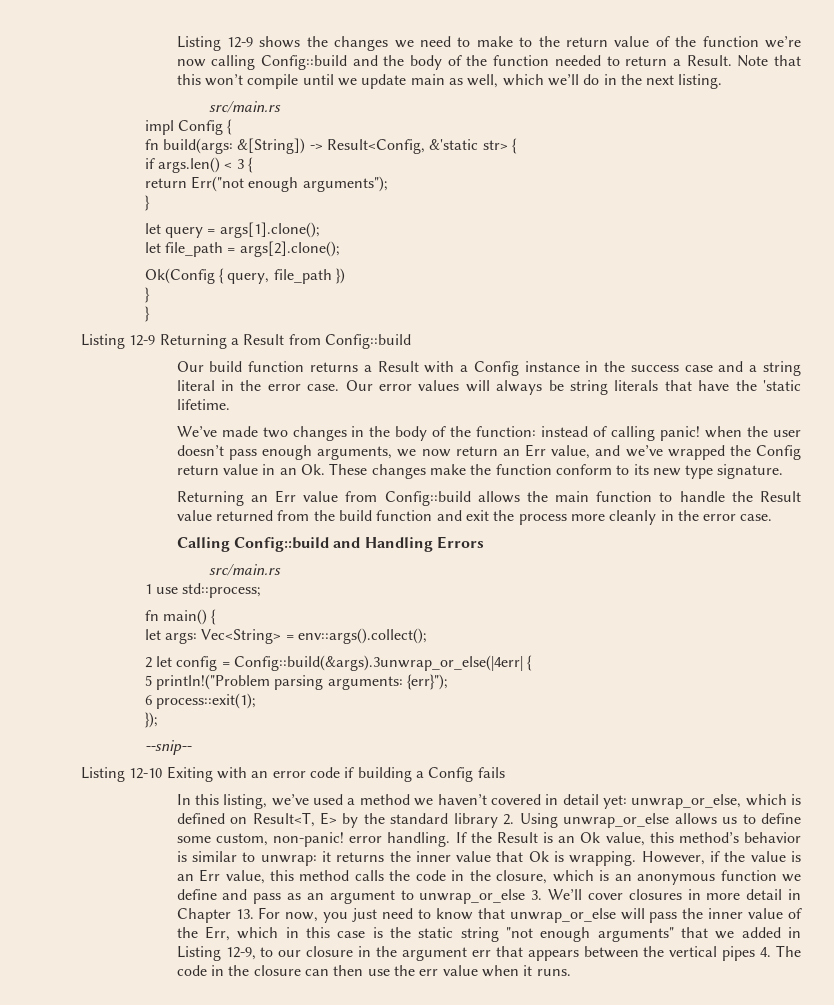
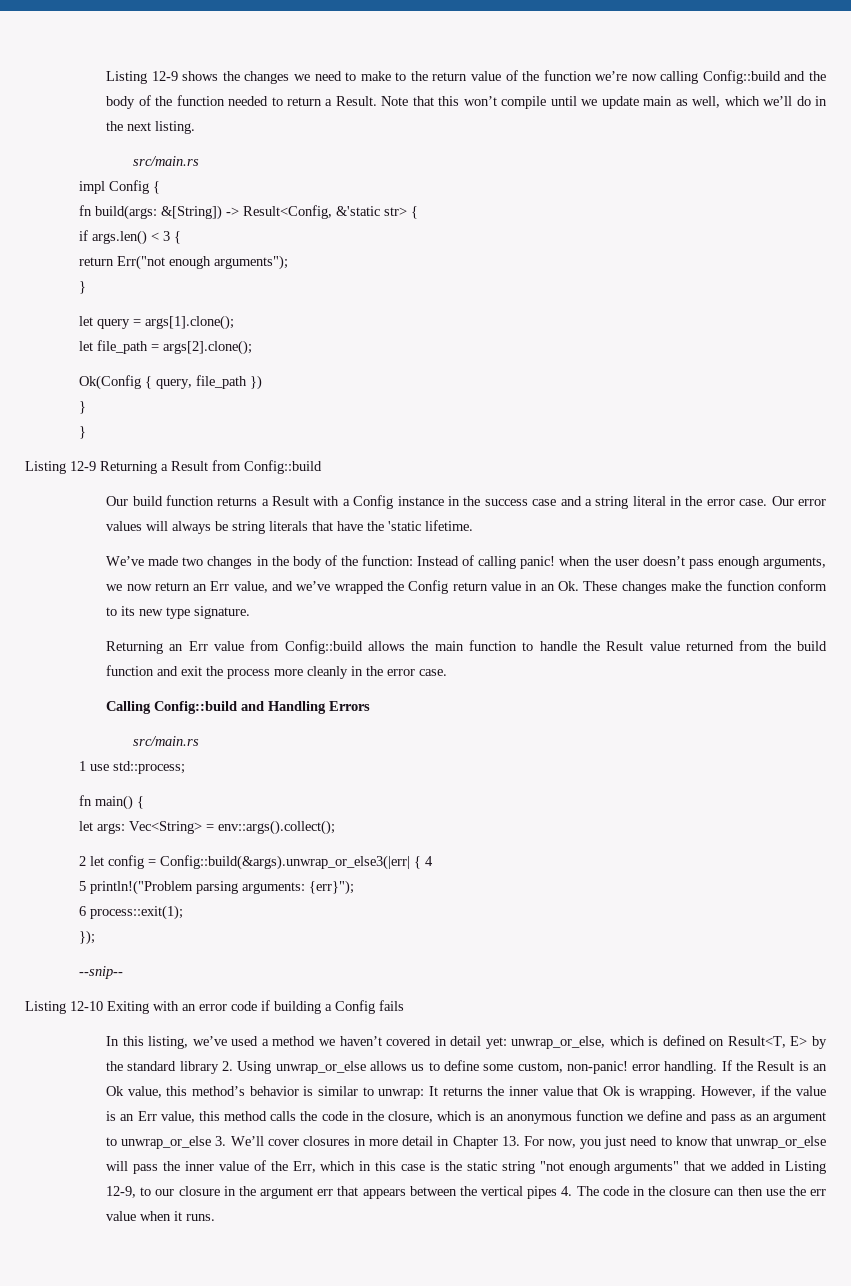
- We’ve made two changes in the body of the function: instead of calling panic! when the user doesn’t pass enough arguments, we now return an Err value, and we’ve wrapped the Config return value in an Ok. These changes make the function conform to its new type signature.
+ We’ve made two changes in the body of the function: Instead of calling panic! when the user doesn’t pass enough arguments, we now return an Err value, and we’ve wrapped the Config return value in an Ok. These changes make the function conform to its new type signature.
- 2 let config = Config::build(&args).3unwrap_or_else(|4err| {
+ 2 let config = Config::build(&args).unwrap_or_else3(|err| { 4
- If the Result is an Ok value, this method’s behavior is similar to unwrap: it returns the inner value that Ok is wrapping.
+ If the Result is an Ok value, this method’s behavior is similar to unwrap: It returns the inner value that Ok is wrapping.

